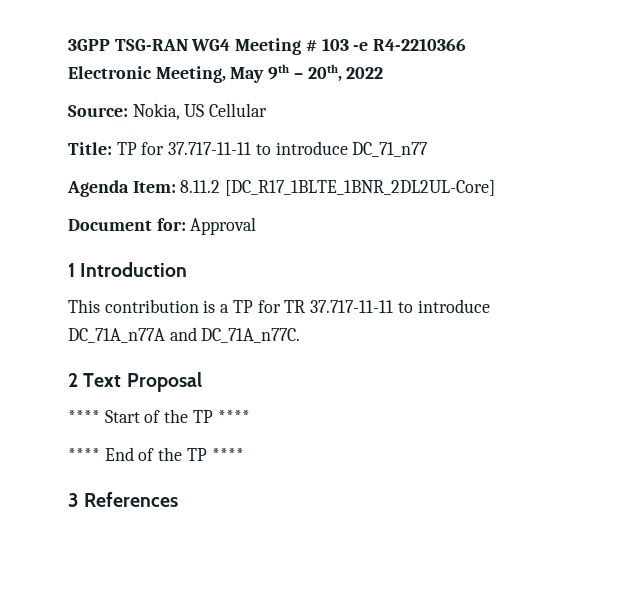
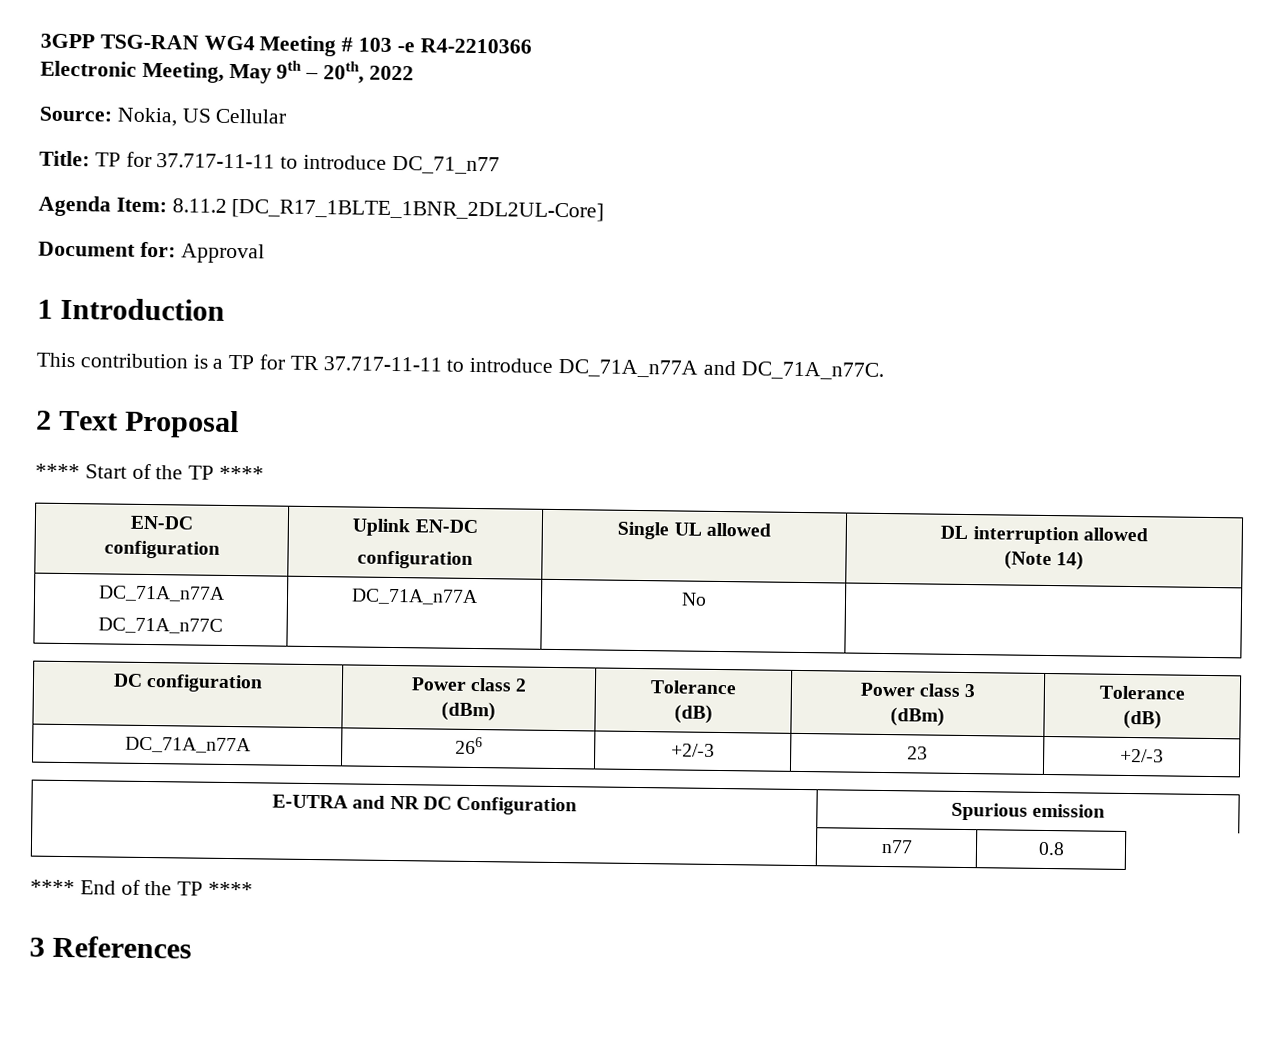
  **** Start of the TP ****
+ EN-DC
+ configuration | Uplink EN-DC
+ configuration | Single UL allowed | DL interruption allowed
+ (Note 14)
+ DC_71A_n77A
+ DC_71A_n77C | DC_71A_n77A | No |
+ DC configuration | Power class 2
+ (dBm) | Tolerance
+ (dB) | Power class 3
+ (dBm) | Tolerance
+ (dB)
+ DC_71A_n77A | 266 | +2/-3 | 23 | +2/-3
+ E-UTRA and NR DC Configuration | Spurious emission
+ | n77 | 0.8

